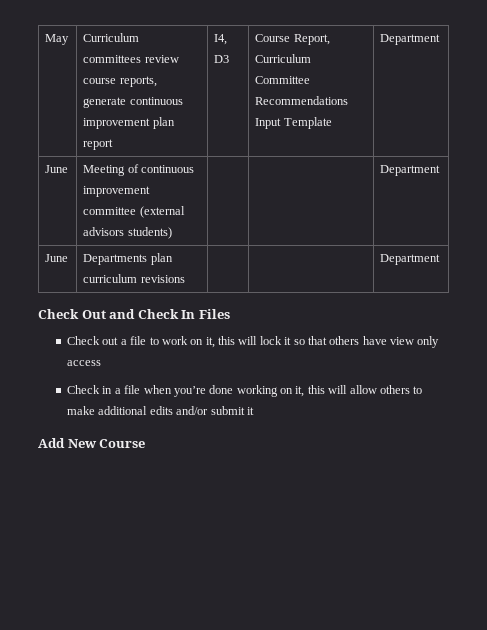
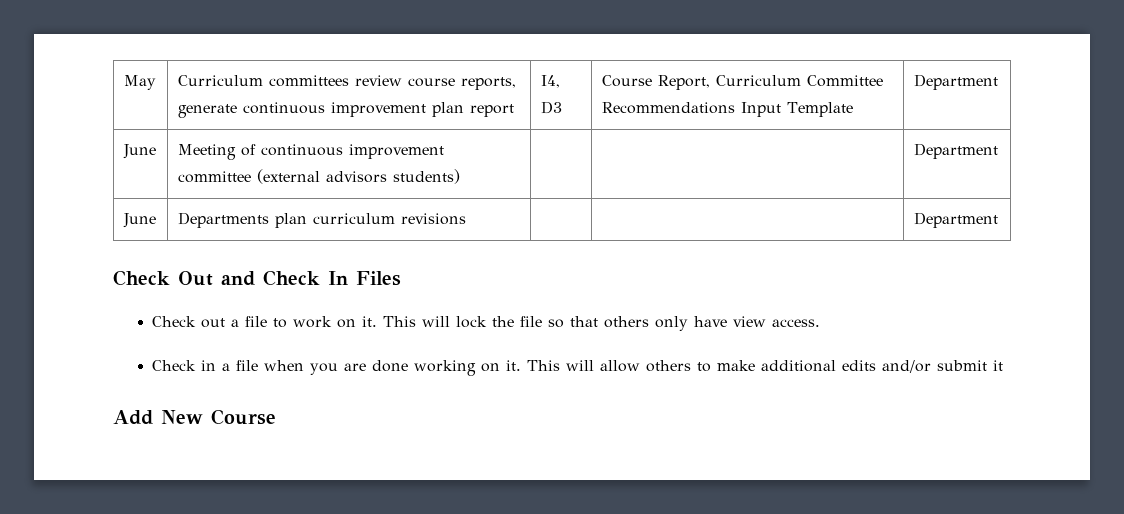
- Check out a file to work on it, this will lock it so that others have view only access
+ Check out a file to work on it. This will lock the file so that others only have view access.
- Check in a file when you’re done working on it, this will allow others to make additional edits and/or submit it
+ Check in a file when you are done working on it. This will allow others to make additional edits and/or submit it

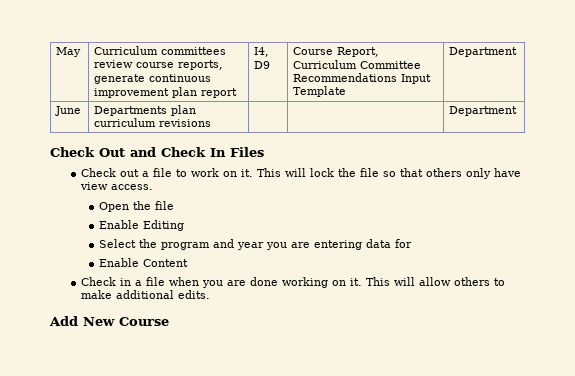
- May | Curriculum committees review course reports, generate continuous improvement plan report | I4, D3 | Course Report, Curriculum Committee Recommendations Input Template | Department
+ May | Curriculum committees review course reports, generate continuous improvement plan report | I4, D9 | Course Report, Curriculum Committee Recommendations Input Template | Department
- June | Meeting of continuous improvement committee (external advisors students) | | | Department
+ Open the file
+ Enable Editing
+ Select the program and year you are entering data for
+ Enable Content
- This will allow others to make additional edits and/or submit it
+ This will allow others to make additional edits.

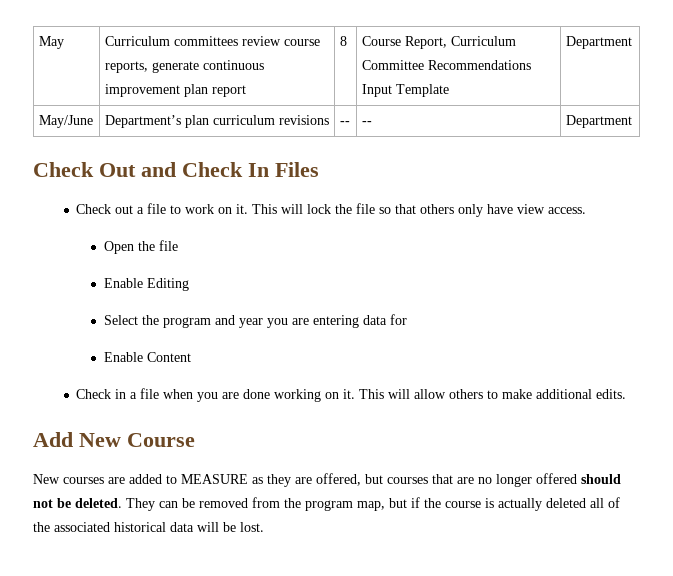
- May | Curriculum committees review course reports, generate continuous improvement plan report | I4, D9 | Course Report, Curriculum Committee Recommendations Input Template | Department
+ May | Curriculum committees review course reports, generate continuous improvement plan report | 8 | Course Report, Curriculum Committee Recommendations Input Template | Department
- June | Departments plan curriculum revisions | | | Department
+ May/June | Department’s plan curriculum revisions | -- | -- | Department
+ New courses are added to MEASURE as they are offered, but courses that are no longer offered should not be deleted. They can be removed from the program map, but if the course is actually deleted all of the associated historical data will be lost.

